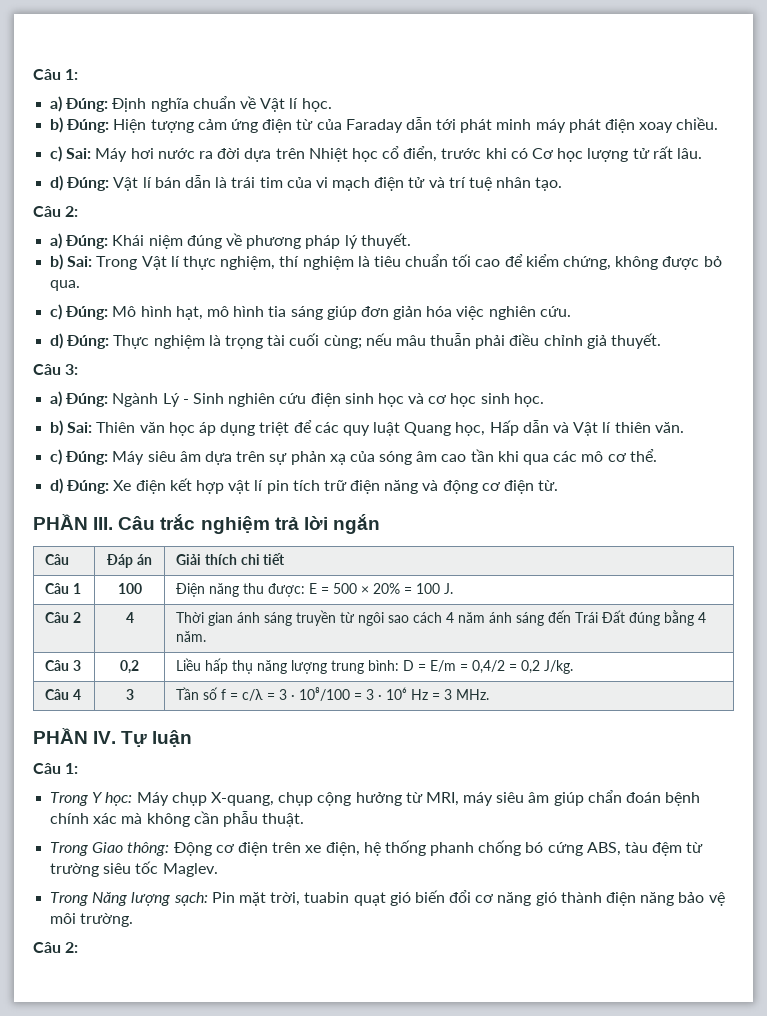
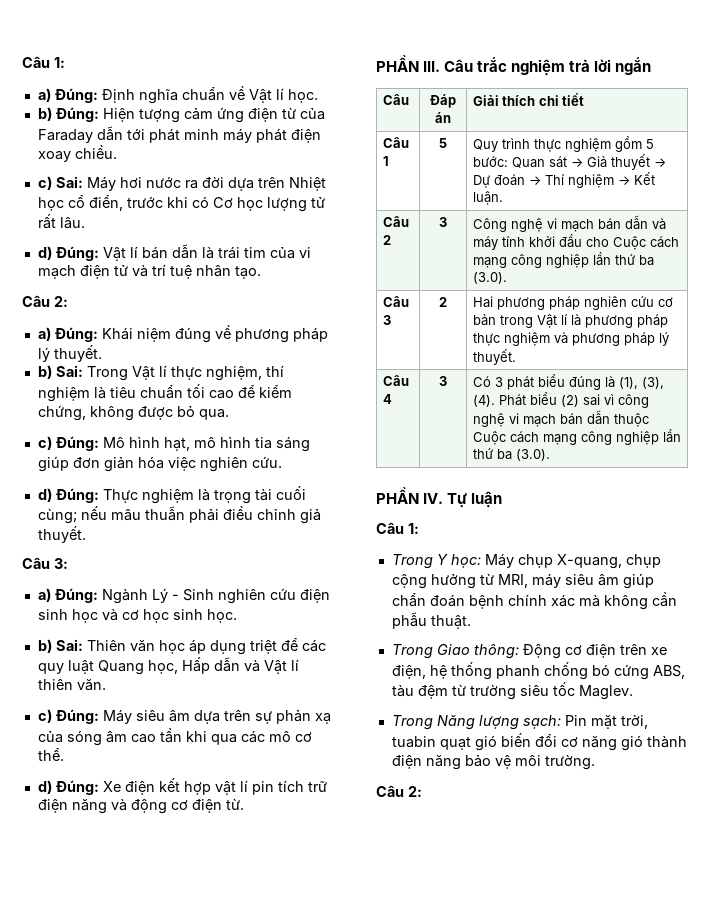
- Câu 1 | 100 | Điện năng thu được: E = 500 × 20% = 100 J.
- Câu 2 | 4 | Thời gian ánh sáng truyền từ ngôi sao cách 4 năm ánh sáng đến Trái Đất đúng bằng 4 năm.
- Câu 3 | 0,2 | Liều hấp thụ năng lượng trung bình: D = E/m = 0,4/2 = 0,2 J/kg.
- Câu 4 | 3 | Tần số f = c/λ = 3 · 10⁸/100 = 3 · 10⁶ Hz = 3 MHz.
+ Câu 1 | 5 | Quy trình thực nghiệm gồm 5 bước: Quan sát → Giả thuyết → Dự đoán → Thí nghiệm → Kết luận.
+ Câu 2 | 3 | Công nghệ vi mạch bán dẫn và máy tính khởi đầu cho Cuộc cách mạng công nghiệp lần thứ ba (3.0).
+ Câu 3 | 2 | Hai phương pháp nghiên cứu cơ bản trong Vật lí là phương pháp thực nghiệm và phương pháp lý thuyết.
+ Câu 4 | 3 | Có 3 phát biểu đúng là (1), (3), (4). Phát biểu (2) sai vì công nghệ vi mạch bán dẫn thuộc Cuộc cách mạng công nghiệp lần thứ ba (3.0).

